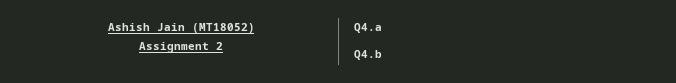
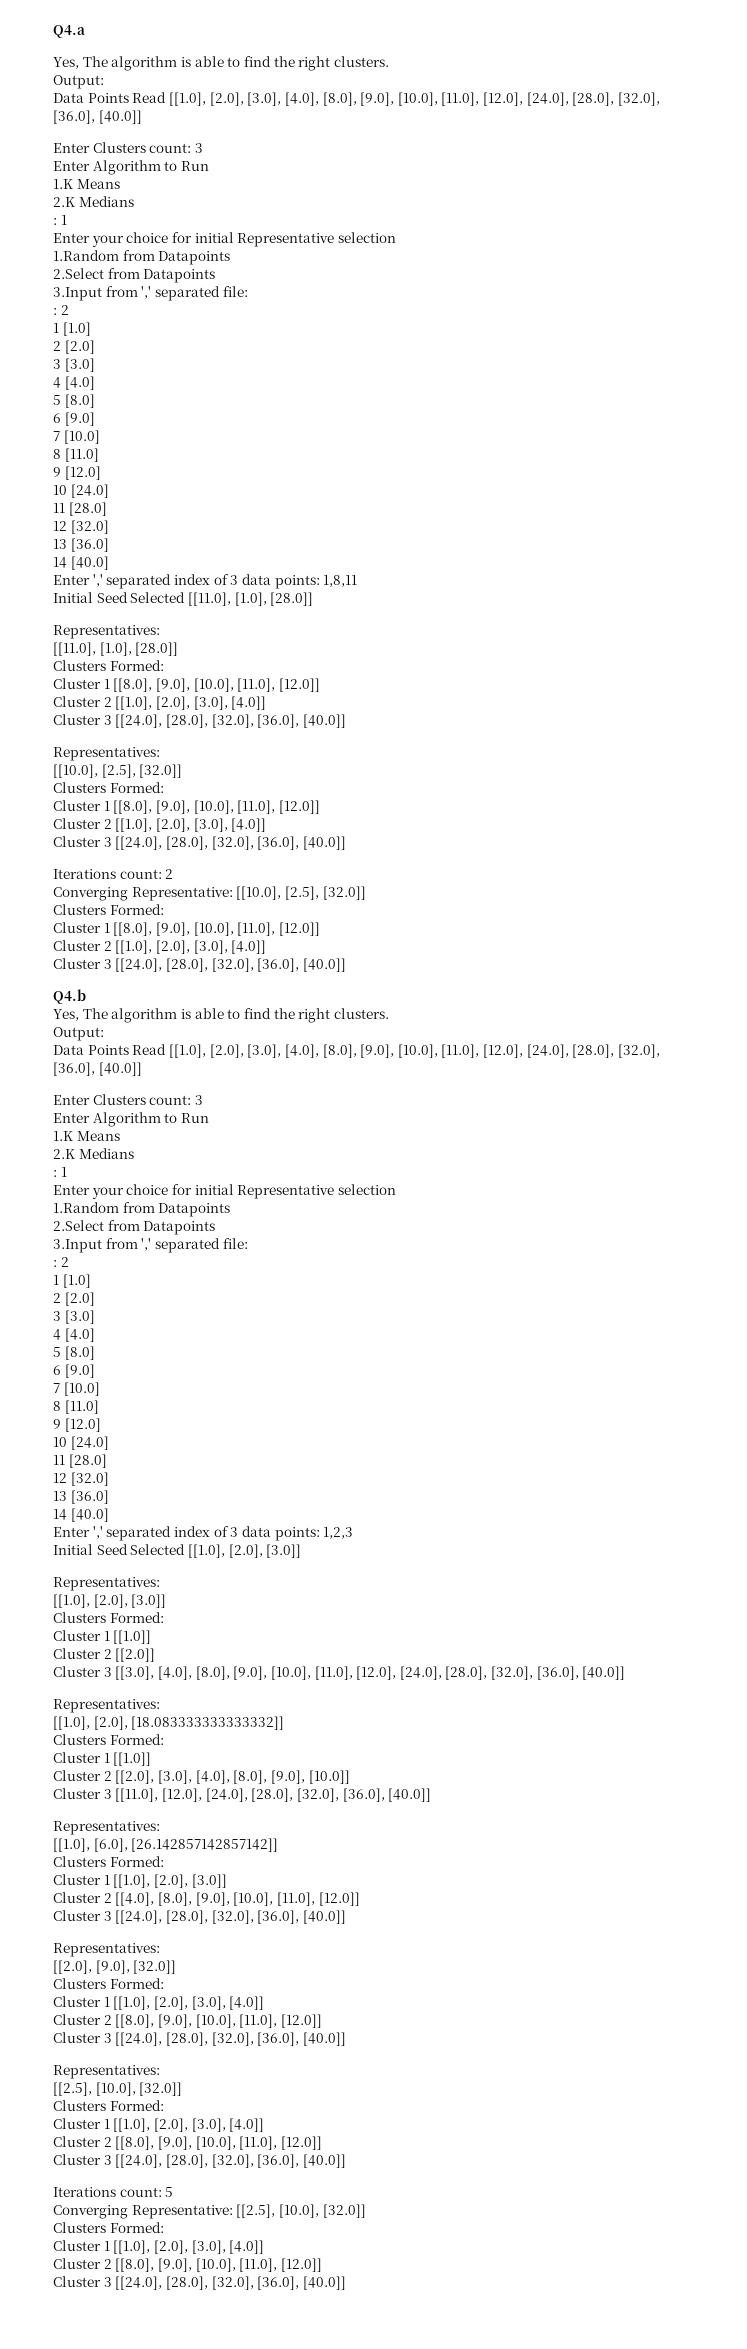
- Ashish Jain (MT18052)
- Assignment 2
  Q4.a
+ Yes, The algorithm is able to find the right clusters.
+ Output:
+ Data Points Read [[1.0], [2.0], [3.0], [4.0], [8.0], [9.0], [10.0], [11.0], [12.0], [24.0], [28.0], [32.0], [36.0], [40.0]]
+ Enter Clusters count: 3
+ Enter Algorithm to Run
+ 1.K Means
+ 2.K Medians
+ : 1
+ Enter your choice for initial Representative selection
+ 1.Random from Datapoints
+ 2.Select from Datapoints
+ 3.Input from ',' separated file:
+ : 2
+ 1 [1.0]
+ 2 [2.0]
+ 3 [3.0]
+ 4 [4.0]
+ 5 [8.0]
+ 6 [9.0]
+ 7 [10.0]
+ 8 [11.0]
+ 9 [12.0]
+ 10 [24.0]
+ 11 [28.0]
+ 12 [32.0]
+ 13 [36.0]
+ 14 [40.0]
+ Enter ',' separated index of 3 data points: 1,8,11
+ Initial Seed Selected [[11.0], [1.0], [28.0]]
+ Representatives:
+ [[11.0], [1.0], [28.0]]
+ Clusters Formed:
+ Cluster 1 [[8.0], [9.0], [10.0], [11.0], [12.0]]
+ Cluster 2 [[1.0], [2.0], [3.0], [4.0]]
+ Cluster 3 [[24.0], [28.0], [32.0], [36.0], [40.0]]
+ Representatives:
+ [[10.0], [2.5], [32.0]]
+ Clusters Formed:
+ Cluster 1 [[8.0], [9.0], [10.0], [11.0], [12.0]]
+ Cluster 2 [[1.0], [2.0], [3.0], [4.0]]
+ Cluster 3 [[24.0], [28.0], [32.0], [36.0], [40.0]]
+ Iterations count: 2
+ Converging Representative: [[10.0], [2.5], [32.0]]
+ Clusters Formed:
+ Cluster 1 [[8.0], [9.0], [10.0], [11.0], [12.0]]
+ Cluster 2 [[1.0], [2.0], [3.0], [4.0]]
+ Cluster 3 [[24.0], [28.0], [32.0], [36.0], [40.0]]
  Q4.b
+ Yes, The algorithm is able to find the right clusters.
+ Output:
+ Data Points Read [[1.0], [2.0], [3.0], [4.0], [8.0], [9.0], [10.0], [11.0], [12.0], [24.0], [28.0], [32.0], [36.0], [40.0]]
+ Enter Clusters count: 3
+ Enter Algorithm to Run
+ 1.K Means
+ 2.K Medians
+ : 1
+ Enter your choice for initial Representative selection
+ 1.Random from Datapoints
+ 2.Select from Datapoints
+ 3.Input from ',' separated file:
+ : 2
+ 1 [1.0]
+ 2 [2.0]
+ 3 [3.0]
+ 4 [4.0]
+ 5 [8.0]
+ 6 [9.0]
+ 7 [10.0]
+ 8 [11.0]
+ 9 [12.0]
+ 10 [24.0]
+ 11 [28.0]
+ 12 [32.0]
+ 13 [36.0]
+ 14 [40.0]
+ Enter ',' separated index of 3 data points: 1,2,3
+ Initial Seed Selected [[1.0], [2.0], [3.0]]
+ Representatives:
+ [[1.0], [2.0], [3.0]]
+ Clusters Formed:
+ Cluster 1 [[1.0]]
+ Cluster 2 [[2.0]]
+ Cluster 3 [[3.0], [4.0], [8.0], [9.0], [10.0], [11.0], [12.0], [24.0], [28.0], [32.0], [36.0], [40.0]]
+ Representatives:
+ [[1.0], [2.0], [18.083333333333332]]
+ Clusters Formed:
+ Cluster 1 [[1.0]]
+ Cluster 2 [[2.0], [3.0], [4.0], [8.0], [9.0], [10.0]]
+ Cluster 3 [[11.0], [12.0], [24.0], [28.0], [32.0], [36.0], [40.0]]
+ Representatives:
+ [[1.0], [6.0], [26.142857142857142]]
+ Clusters Formed:
+ Cluster 1 [[1.0], [2.0], [3.0]]
+ Cluster 2 [[4.0], [8.0], [9.0], [10.0], [11.0], [12.0]]
+ Cluster 3 [[24.0], [28.0], [32.0], [36.0], [40.0]]
+ Representatives:
+ [[2.0], [9.0], [32.0]]
+ Clusters Formed:
+ Cluster 1 [[1.0], [2.0], [3.0], [4.0]]
+ Cluster 2 [[8.0], [9.0], [10.0], [11.0], [12.0]]
+ Cluster 3 [[24.0], [28.0], [32.0], [36.0], [40.0]]
+ Representatives:
+ [[2.5], [10.0], [32.0]]
+ Clusters Formed:
+ Cluster 1 [[1.0], [2.0], [3.0], [4.0]]
+ Cluster 2 [[8.0], [9.0], [10.0], [11.0], [12.0]]
+ Cluster 3 [[24.0], [28.0], [32.0], [36.0], [40.0]]
+ Iterations count: 5
+ Converging Representative: [[2.5], [10.0], [32.0]]
+ Clusters Formed:
+ Cluster 1 [[1.0], [2.0], [3.0], [4.0]]
+ Cluster 2 [[8.0], [9.0], [10.0], [11.0], [12.0]]
+ Cluster 3 [[24.0], [28.0], [32.0], [36.0], [40.0]]

